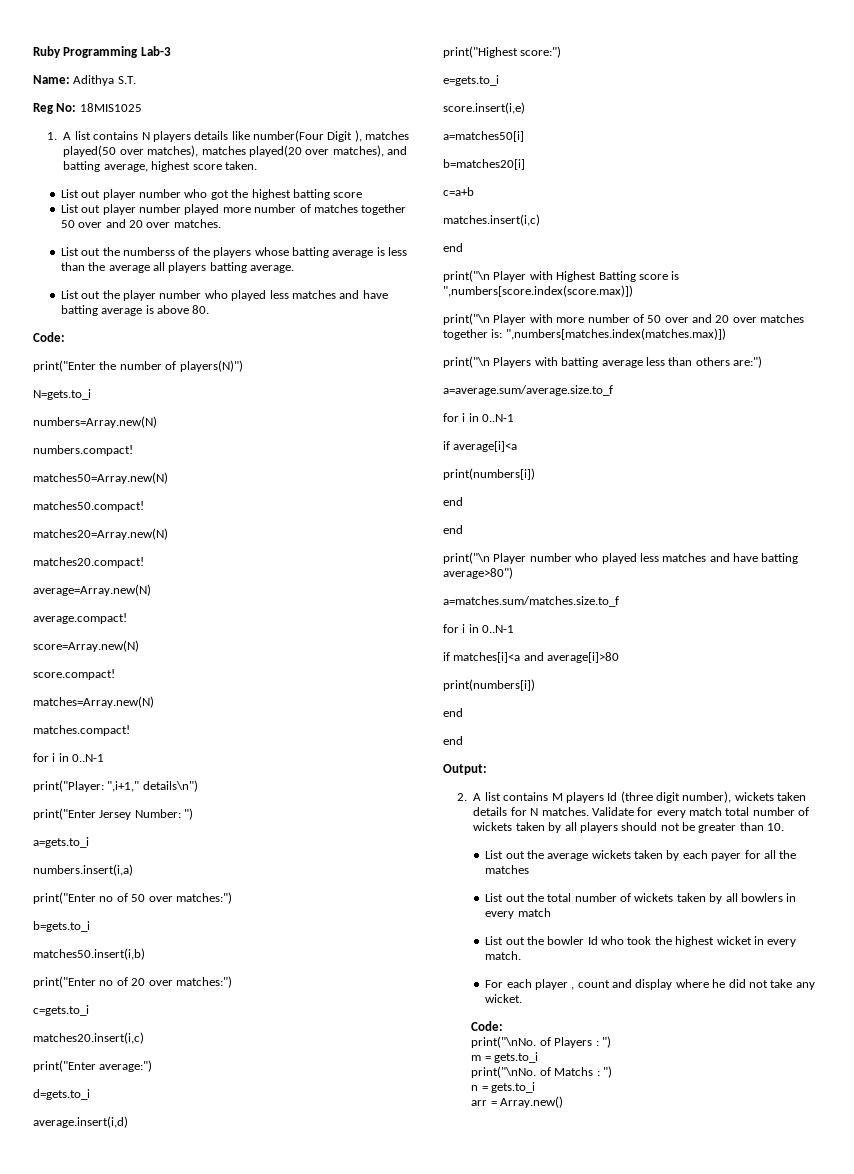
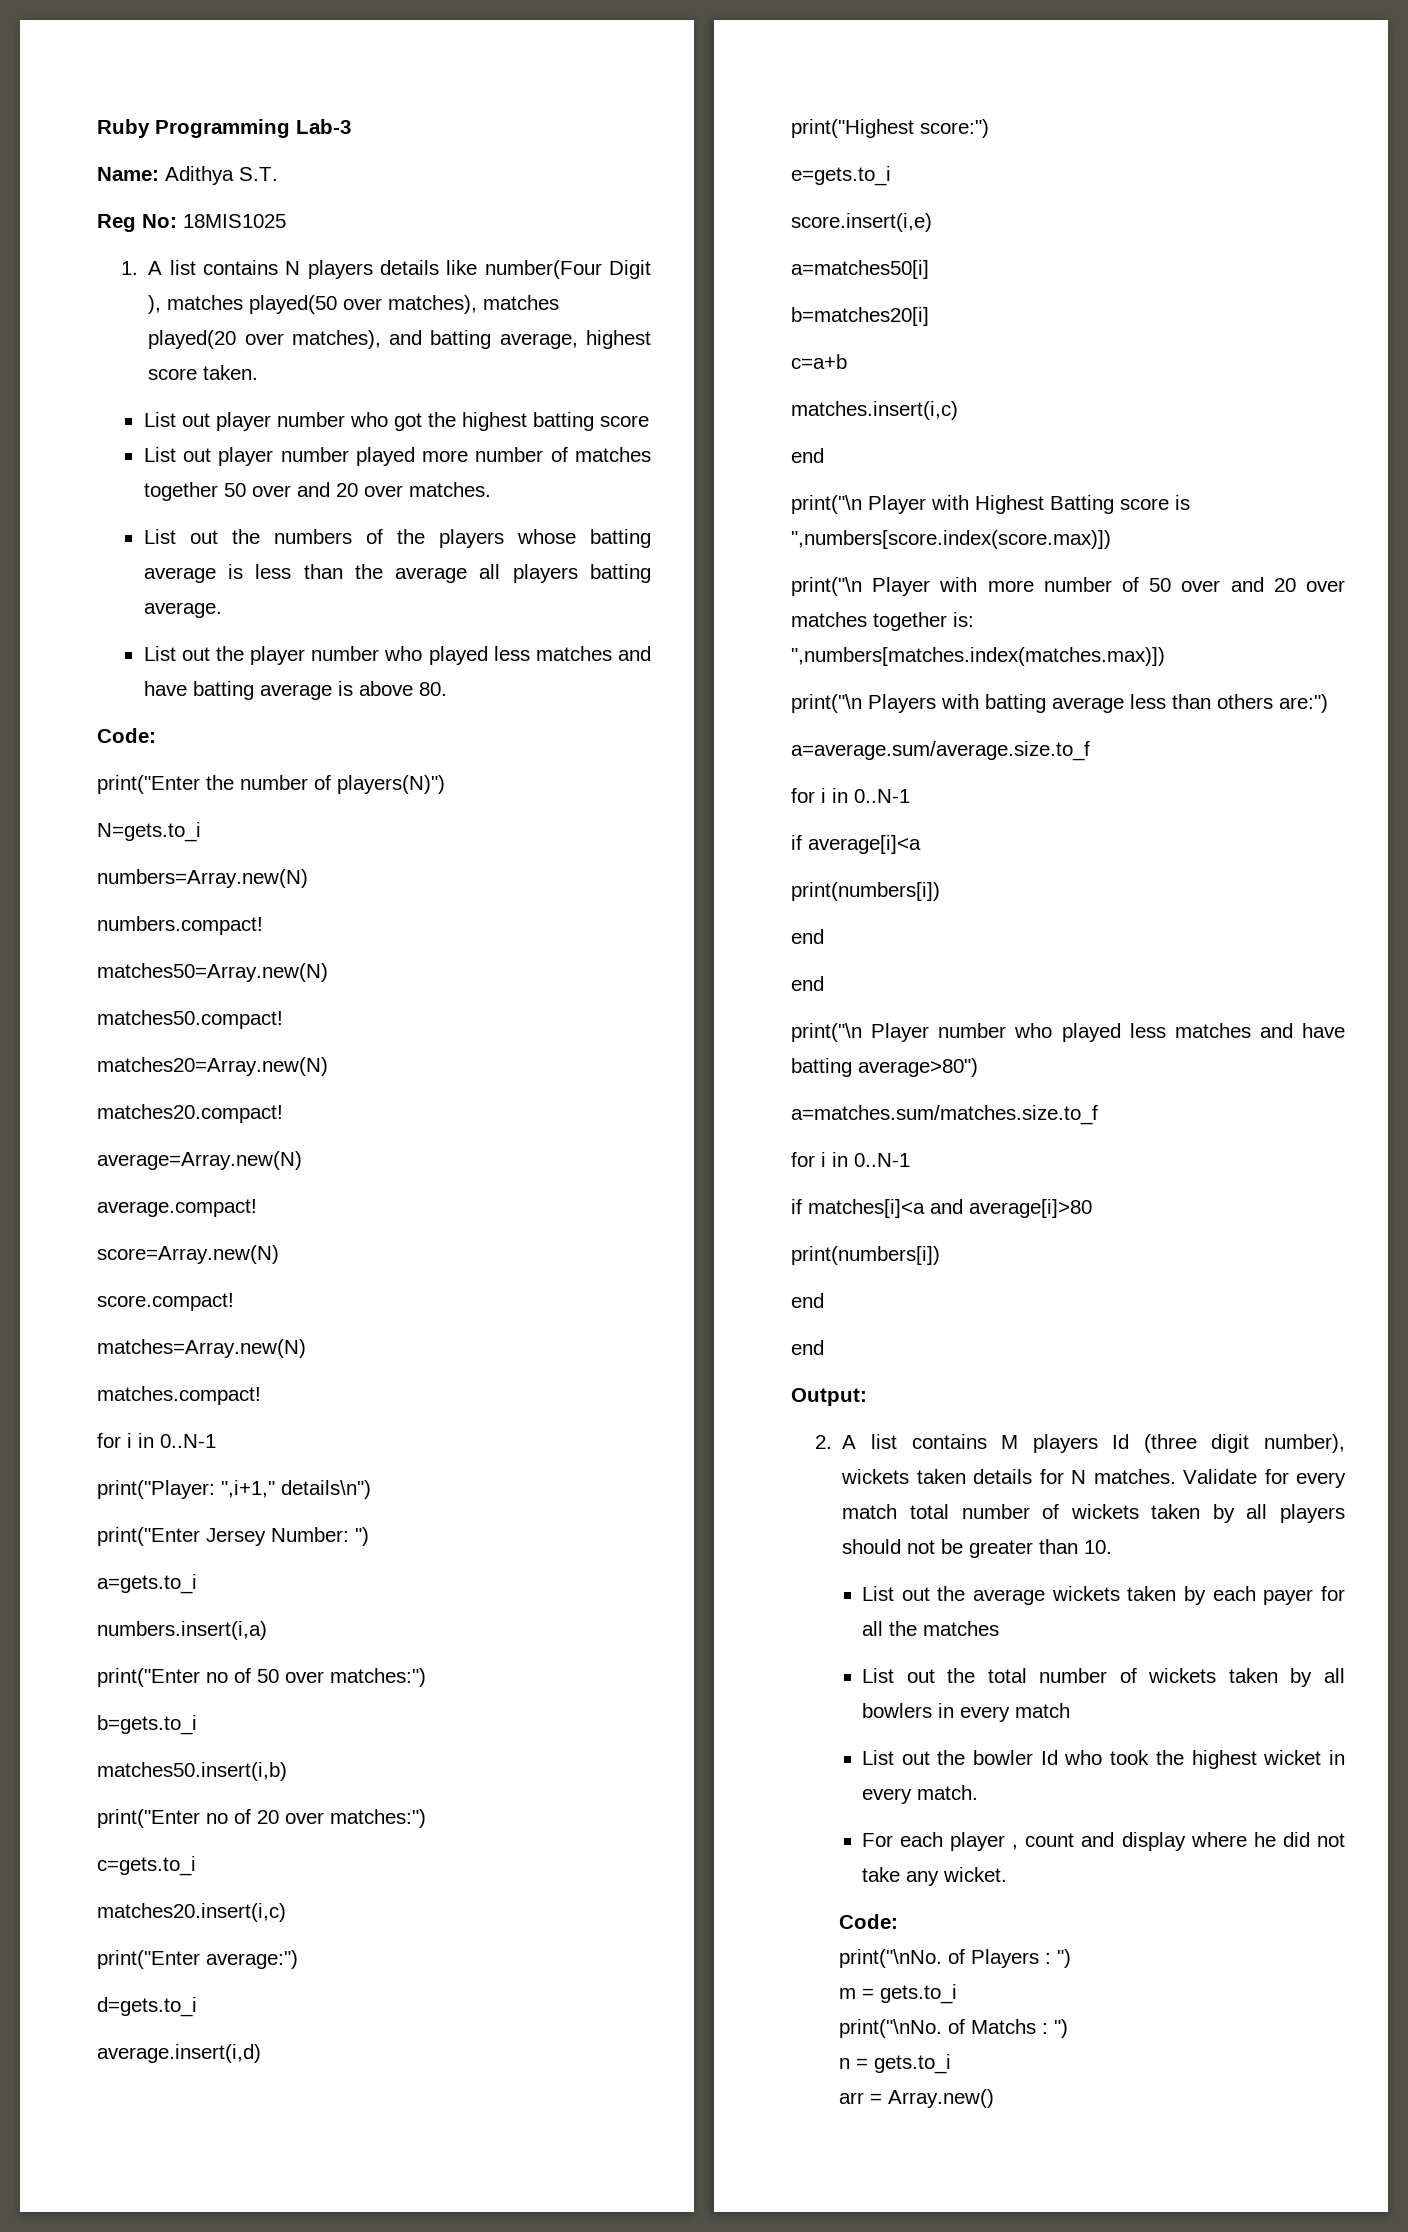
- List out the numberss of the players whose batting average is less than the average all players batting average.
+ List out the numbers of the players whose batting average is less than the average all players batting average.

